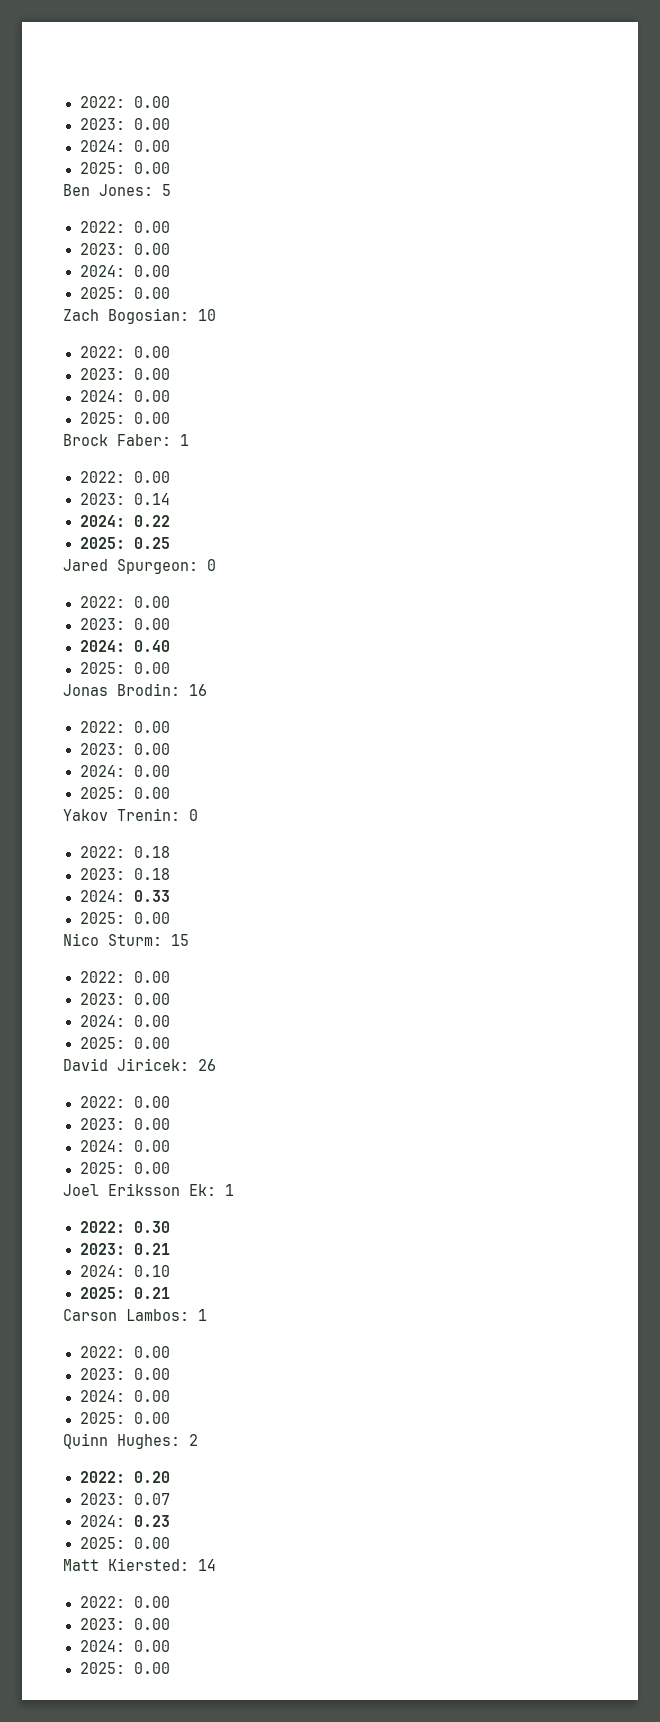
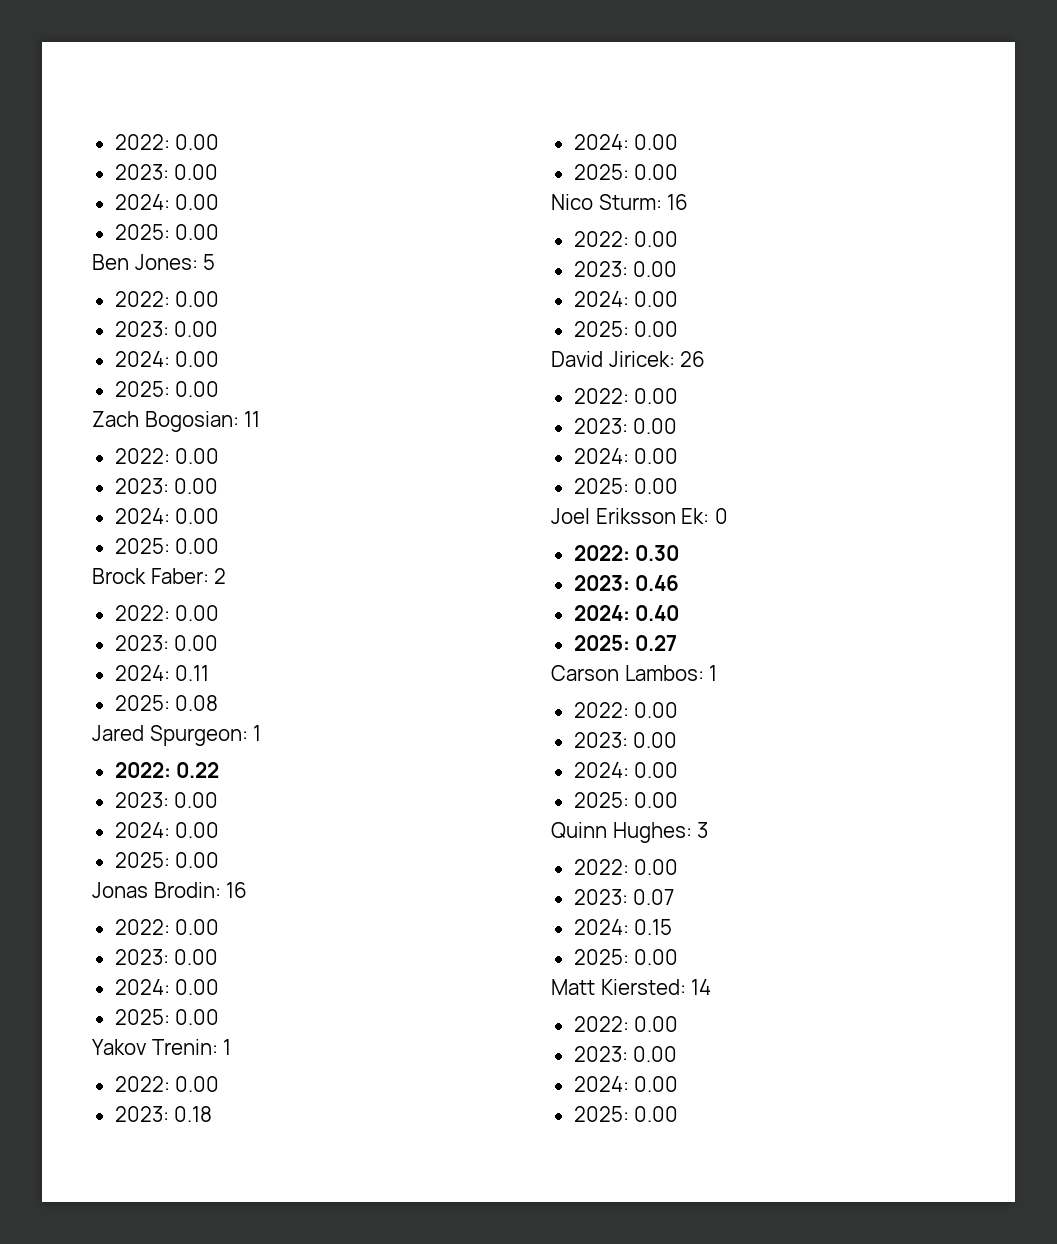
- Zach Bogosian: 10
+ Zach Bogosian: 11
- Brock Faber: 1
- 2022: 0.00
- 2023: 0.14
- 2024: 0.22
- 2025: 0.25
- Jared Spurgeon: 0
+ Brock Faber: 2
  2022: 0.00
  2023: 0.00
- 2024: 0.40
+ 2024: 0.11
+ 2025: 0.08
+ Jared Spurgeon: 1
+ 2022: 0.22
+ 2023: 0.00
+ 2024: 0.00
- Yakov Trenin: 0
- 2022: 0.18
+ Yakov Trenin: 1
+ 2022: 0.00
  2023: 0.18
- 2024: 0.33
+ 2024: 0.00
- Nico Sturm: 15
+ Nico Sturm: 16
- Joel Eriksson Ek: 1
+ Joel Eriksson Ek: 0
- 2023: 0.21
- 2024: 0.10
- 2025: 0.21
+ 2023: 0.46
+ 2024: 0.40
+ 2025: 0.27
- Quinn Hughes: 2
- 2022: 0.20
+ Quinn Hughes: 3
+ 2022: 0.00
- 2024: 0.23
+ 2024: 0.15

